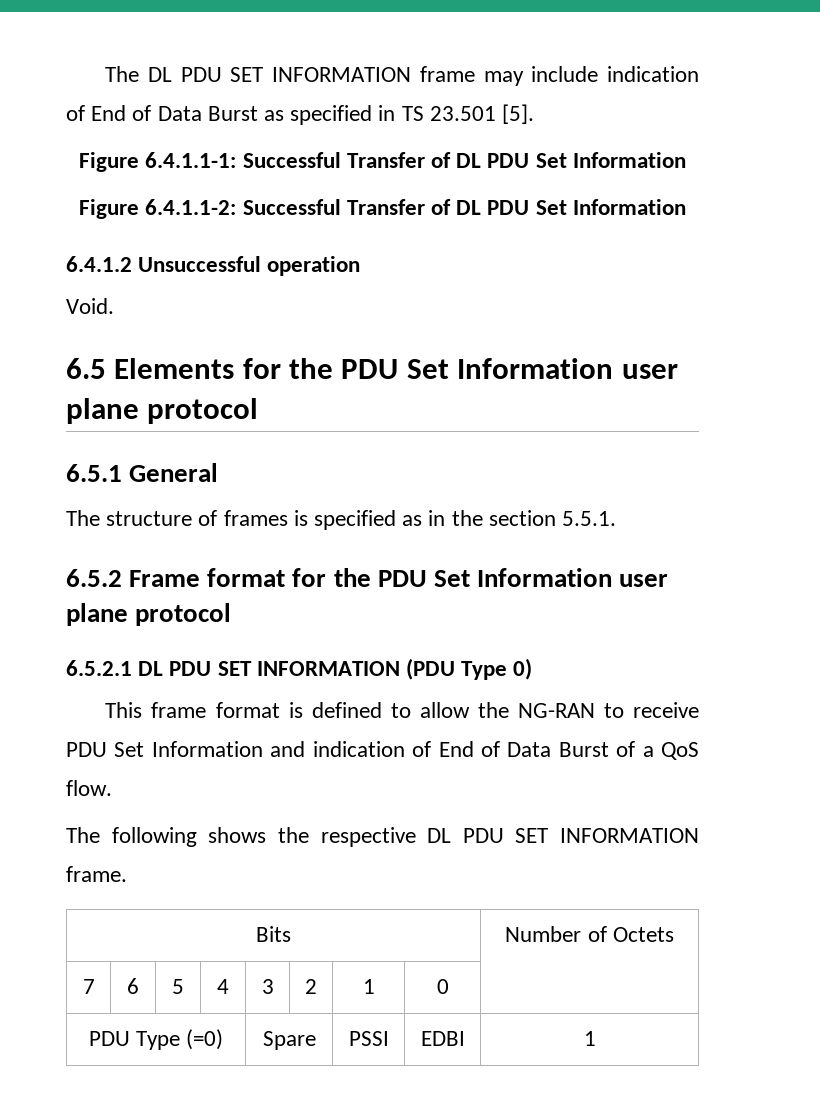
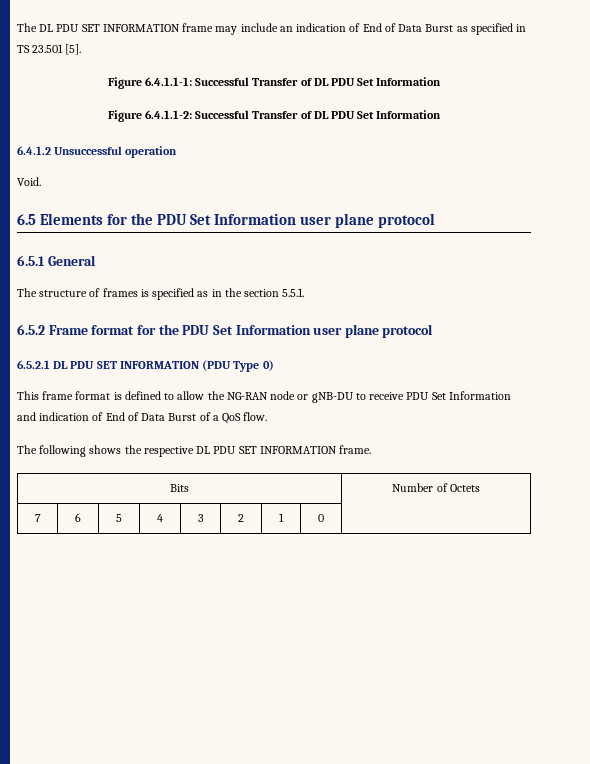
- The DL PDU SET INFORMATION frame may include indication of End of Data Burst as specified in TS 23.501 [5].
+ The DL PDU SET INFORMATION frame may include an indication of End of Data Burst as specified in TS 23.501 [5].
- This frame format is defined to allow the NG-RAN to receive PDU Set Information and indication of End of Data Burst of a QoS flow.
+ This frame format is defined to allow the NG-RAN node or gNB-DU to receive PDU Set Information and indication of End of Data Burst of a QoS flow.
- PDU Type (=0) | Spare | PSSI | EDBI | 1

